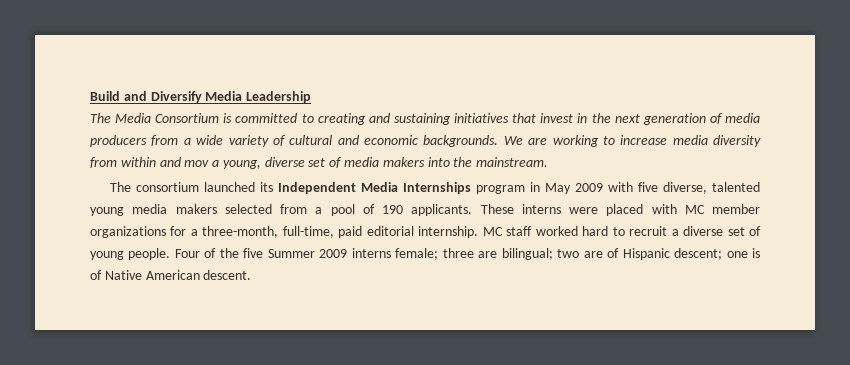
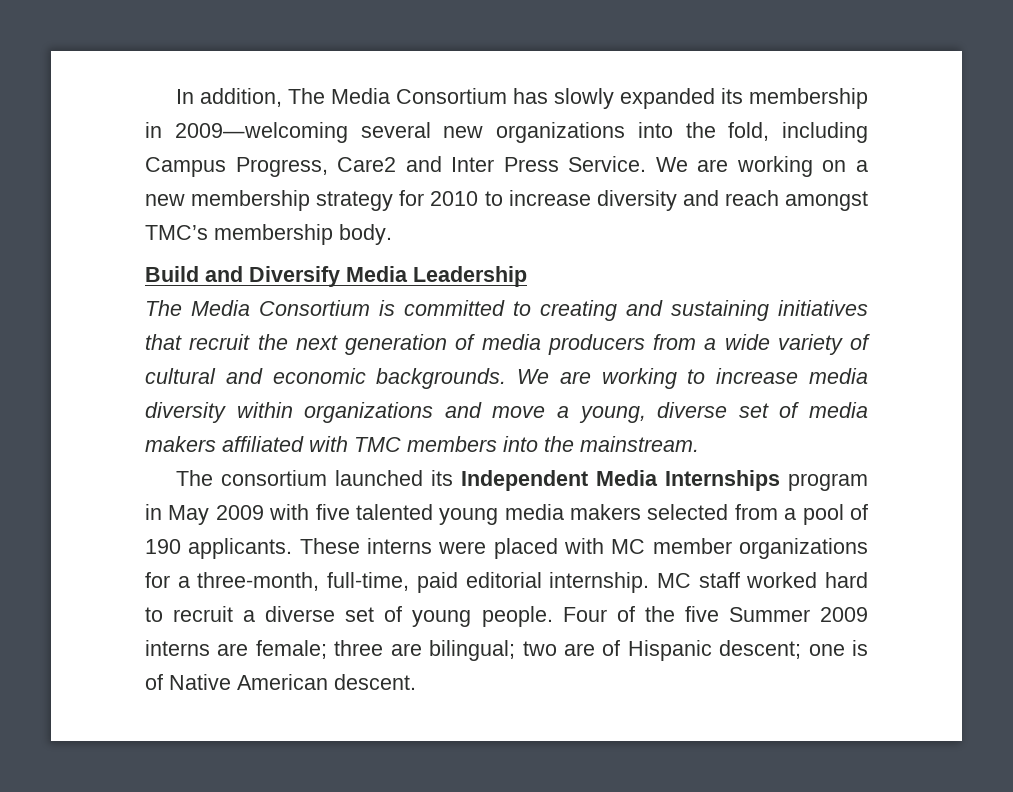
+ In addition, The Media Consortium has slowly expanded its membership in 2009—welcoming several new organizations into the fold, including Campus Progress, Care2 and Inter Press Service. We are working on a new membership strategy for 2010 to increase diversity and reach amongst TMC’s membership body.
- The Media Consortium is committed to creating and sustaining initiatives that invest in the next generation of media producers from a wide variety of cultural and economic backgrounds.
+ The Media Consortium is committed to creating and sustaining initiatives that recruit the next generation of media producers from a wide variety of cultural and economic backgrounds.
- We are working to increase media diversity from within and mov a young, diverse set of media makers into the mainstream.
+ We are working to increase media diversity within organizations and move a young, diverse set of media makers affiliated with TMC members into the mainstream.
- The consortium launched its Independent Media Internships program in May 2009 with five diverse, talented young media makers selected from a pool of 190 applicants.
+ The consortium launched its Independent Media Internships program in May 2009 with five talented young media makers selected from a pool of 190 applicants.
- Four of the five Summer 2009 interns female; three are bilingual; two are of Hispanic descent; one is of Native American descent.
+ Four of the five Summer 2009 interns are female; three are bilingual; two are of Hispanic descent; one is of Native American descent.

